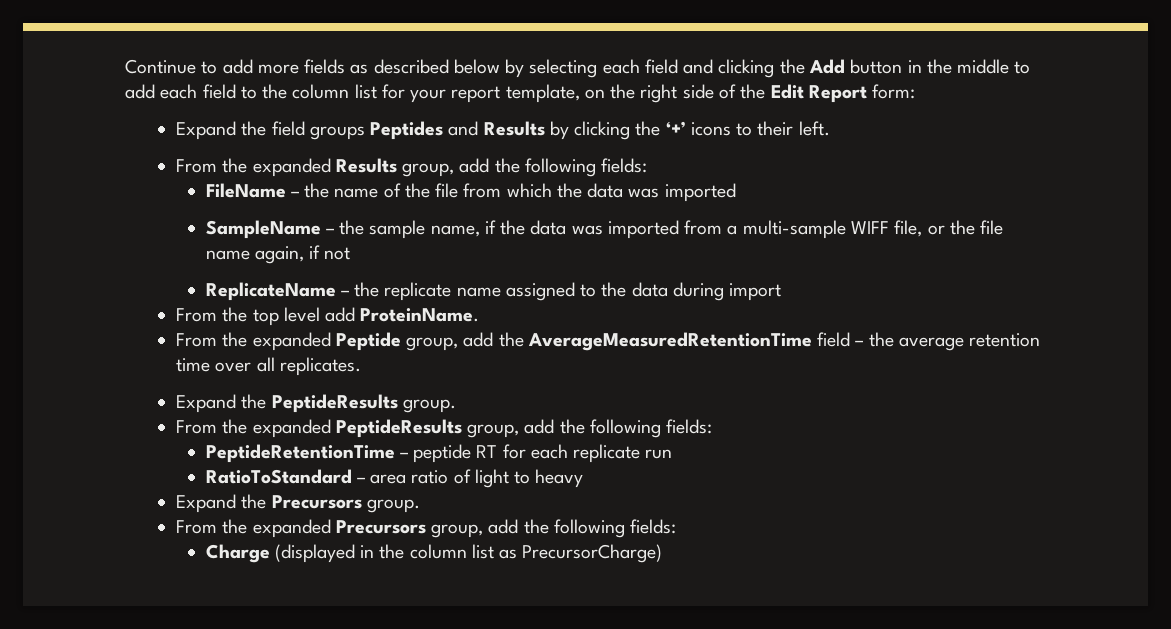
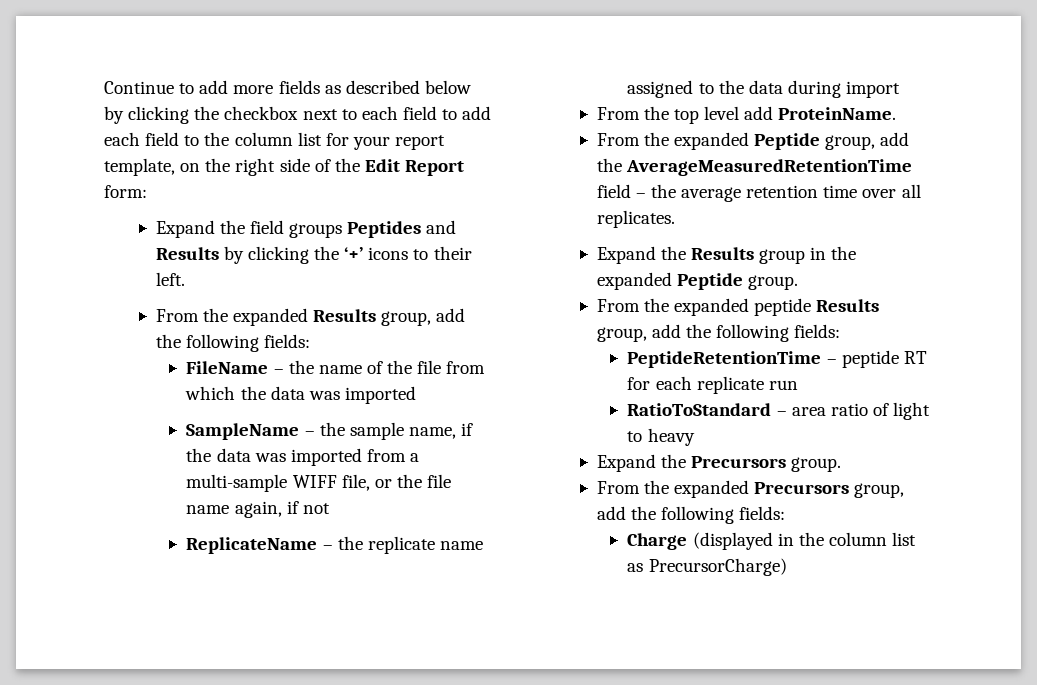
- Continue to add more fields as described below by selecting each field and clicking the Add button in the middle to add each field to the column list for your report template, on the right side of the Edit Report form:
+ Continue to add more fields as described below by clicking the checkbox next to each field to add each field to the column list for your report template, on the right side of the Edit Report form:
- Expand the PeptideResults group.
- From the expanded PeptideResults group, add the following fields:
+ Expand the Results group in the expanded Peptide group.
+ From the expanded peptide Results group, add the following fields:

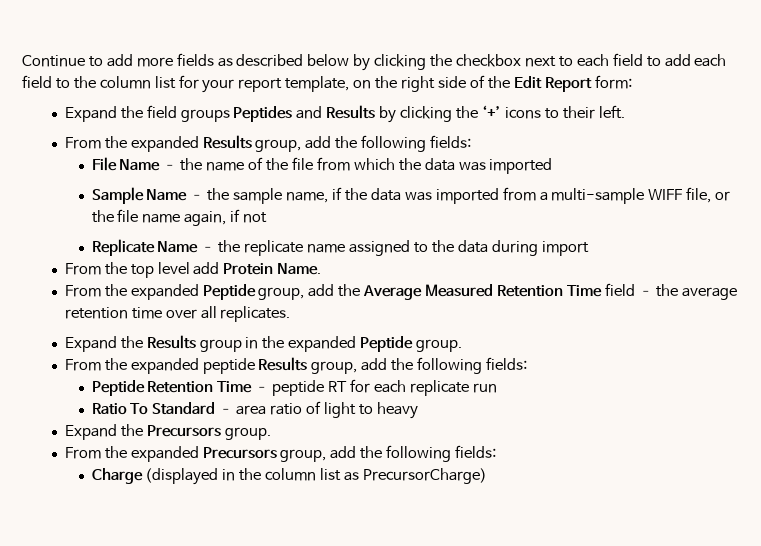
- FileName – the name of the file from which the data was imported
+ File Name – the name of the file from which the data was imported
- SampleName – the sample name, if the data was imported from a multi-sample WIFF file, or the file name again, if not
+ Sample Name – the sample name, if the data was imported from a multi-sample WIFF file, or the file name again, if not
- ReplicateName – the replicate name assigned to the data during import
+ Replicate Name – the replicate name assigned to the data during import
- From the top level add ProteinName.
+ From the top level add Protein Name.
- From the expanded Peptide group, add the AverageMeasuredRetentionTime field – the average retention time over all replicates.
+ From the expanded Peptide group, add the Average Measured Retention Time field – the average retention time over all replicates.
- PeptideRetentionTime – peptide RT for each replicate run
+ Peptide Retention Time – peptide RT for each replicate run
- RatioToStandard – area ratio of light to heavy
+ Ratio To Standard – area ratio of light to heavy

